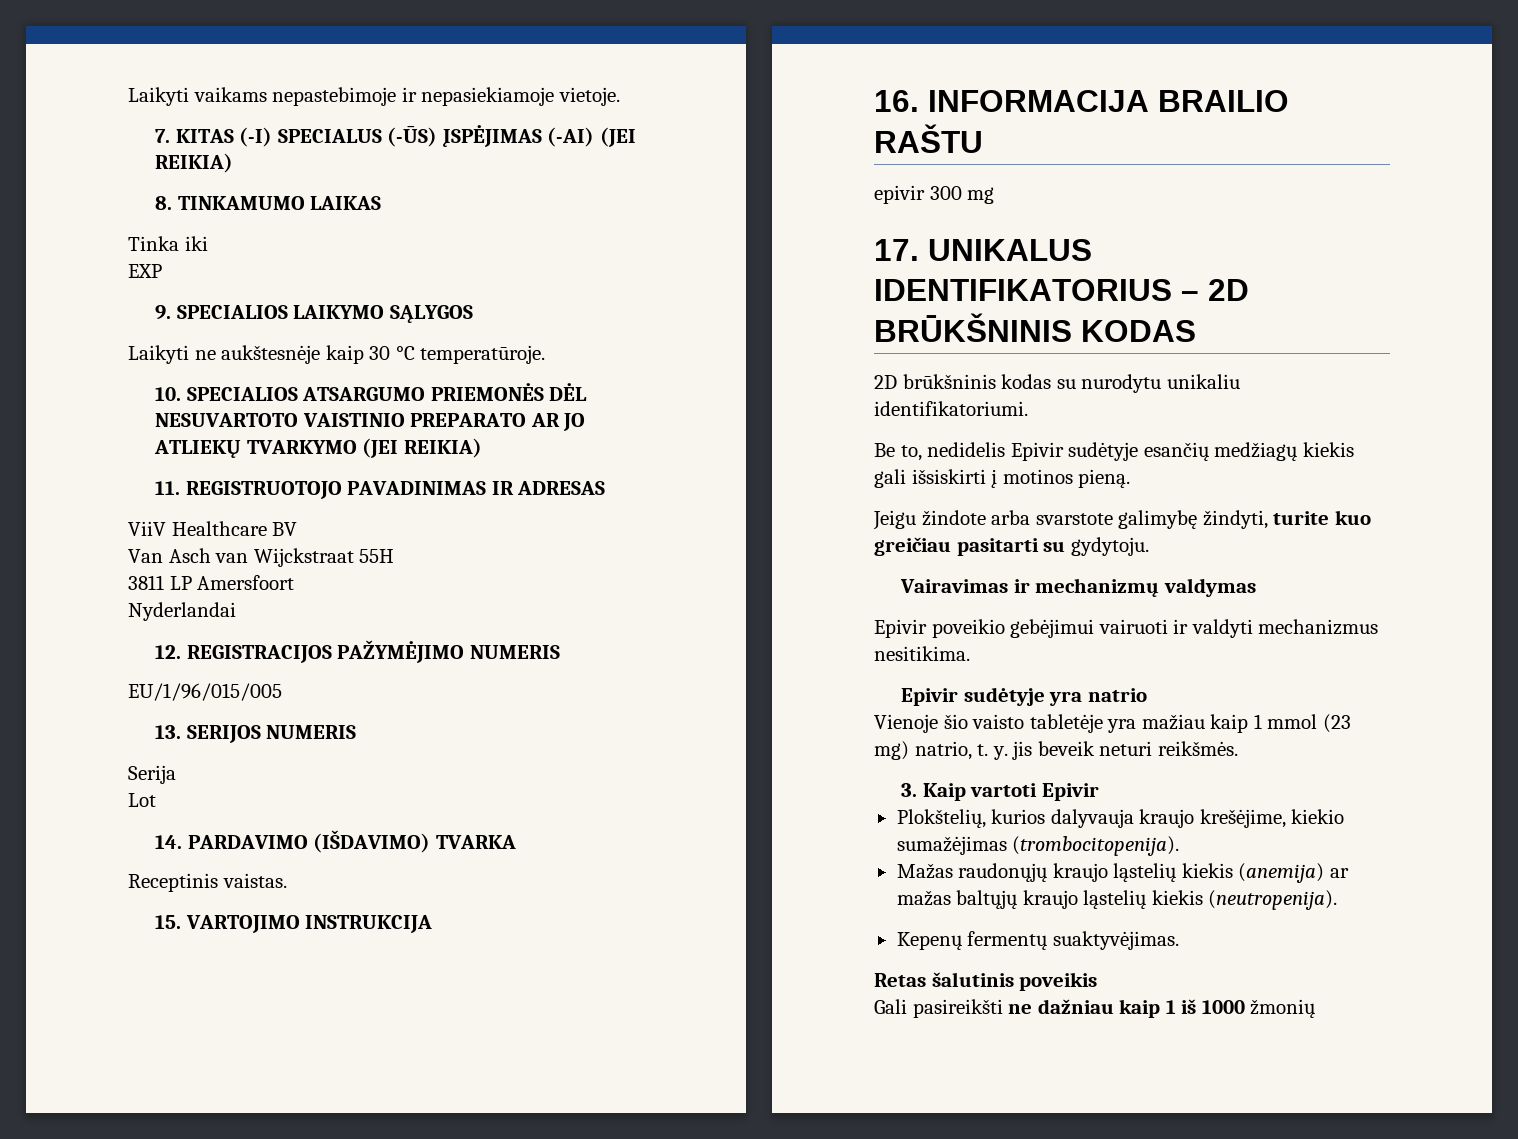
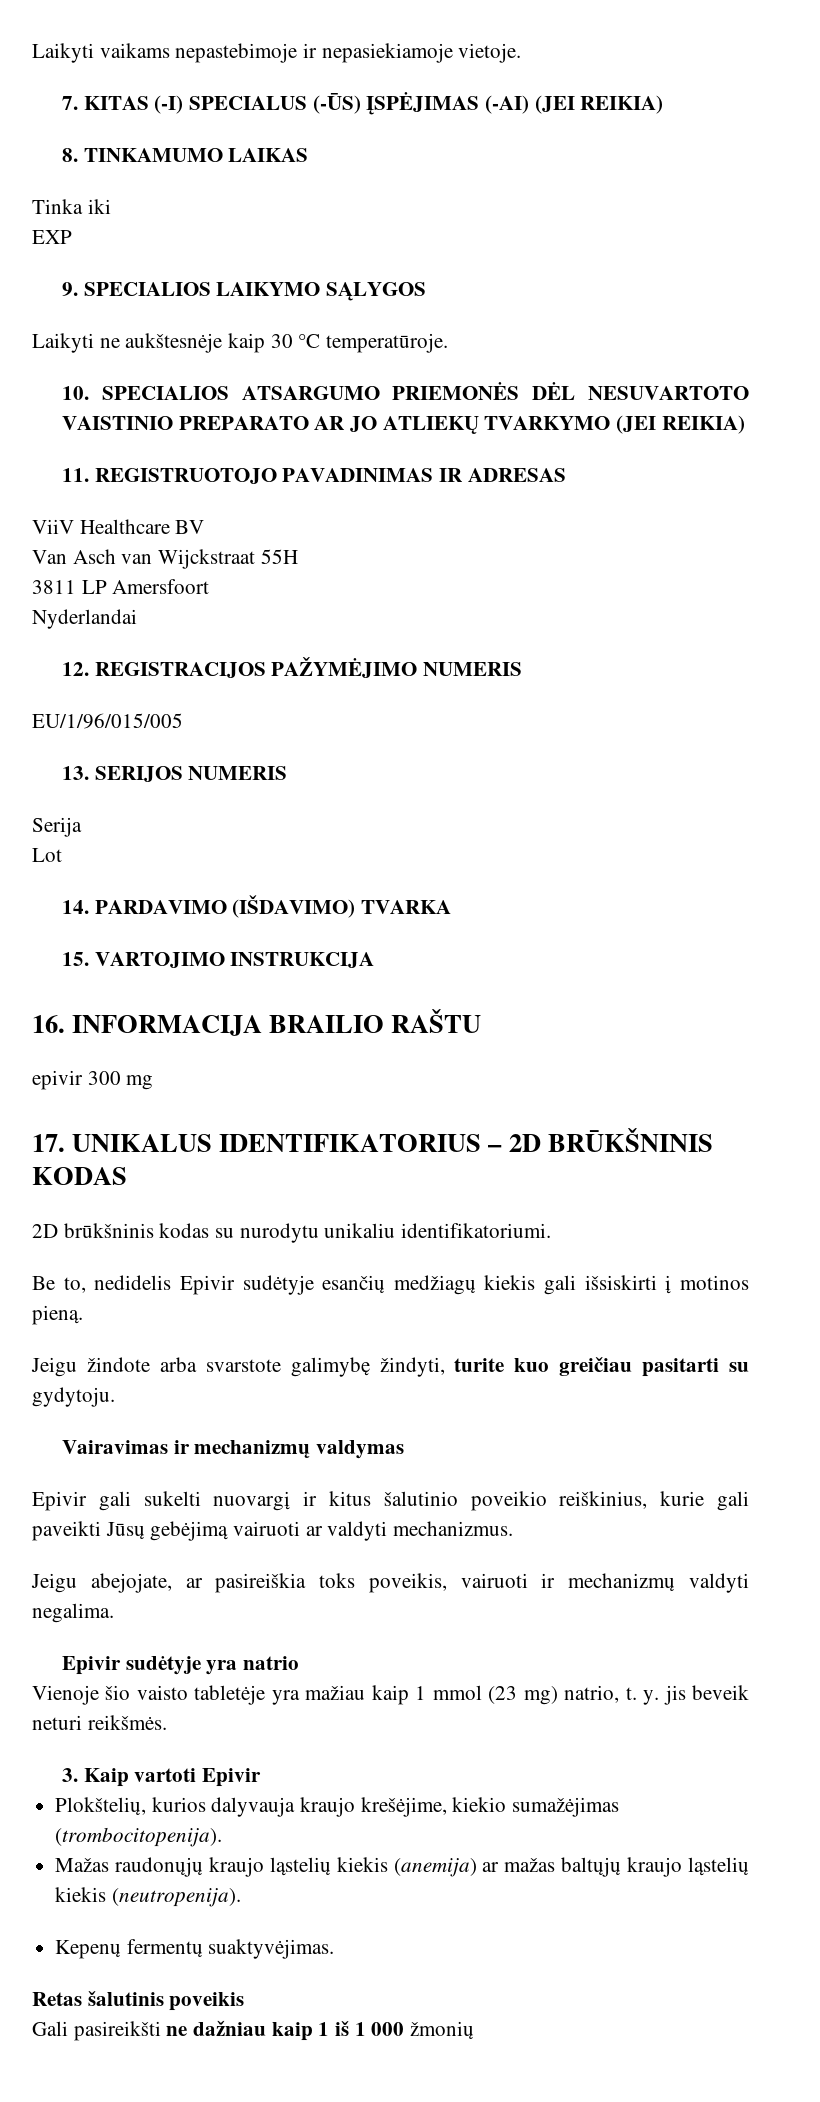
- Receptinis vaistas.
- Epivir poveikio gebėjimui vairuoti ir valdyti mechanizmus nesitikima.
+ Epivir gali sukelti nuovargį ir kitus šalutinio poveikio reiškinius, kurie gali paveikti Jūsų gebėjimą vairuoti ar valdyti mechanizmus.
+ Jeigu abejojate, ar pasireiškia toks poveikis, vairuoti ir mechanizmų valdyti negalima.
- Gali pasireikšti ne dažniau kaip 1 iš 1000 žmonių
+ Gali pasireikšti ne dažniau kaip 1 iš 1 000 žmonių

